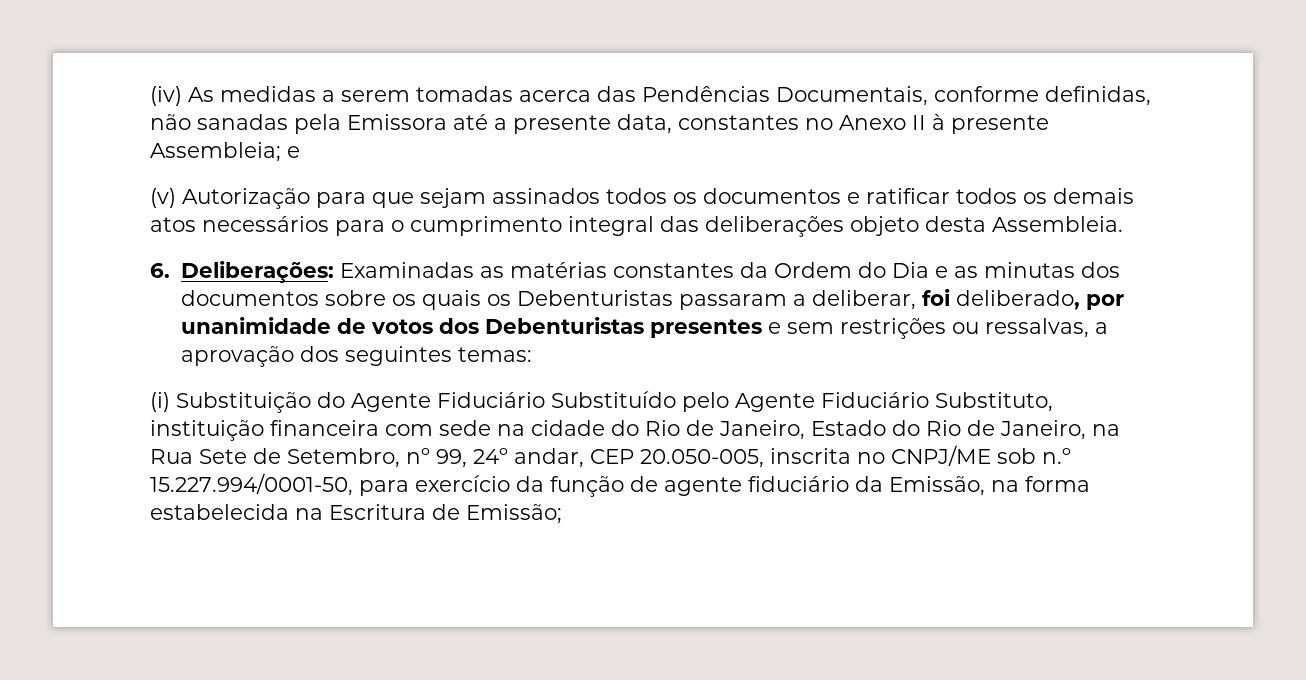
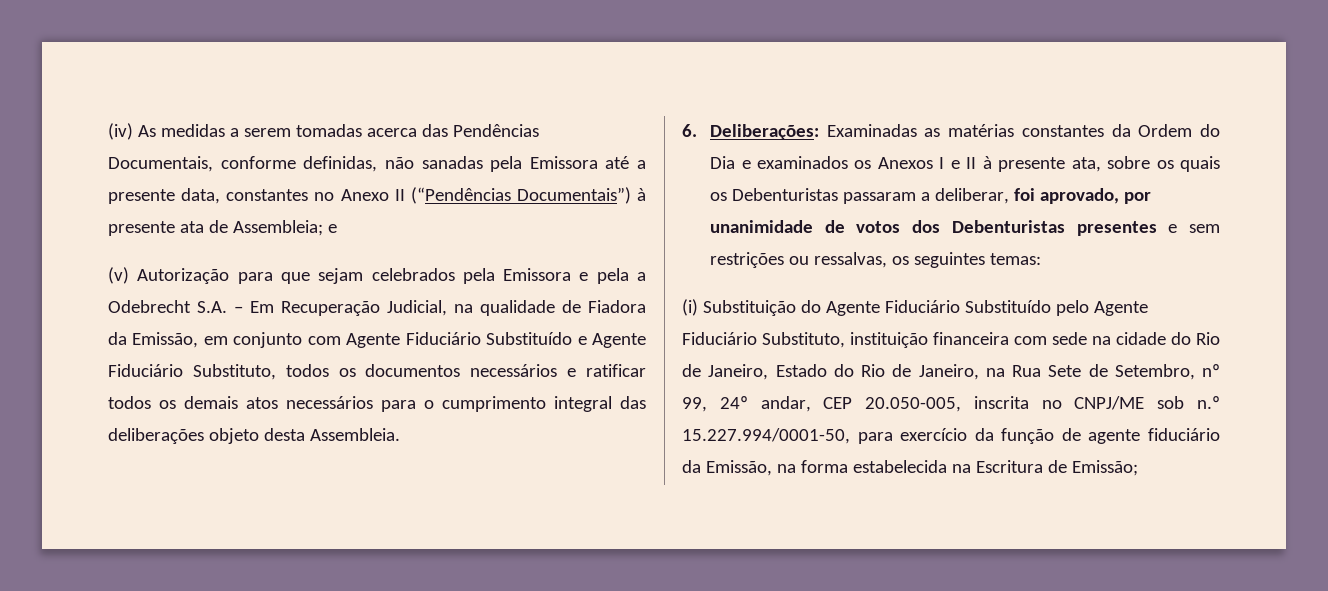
- (iv) As medidas a serem tomadas acerca das Pendências Documentais, conforme definidas, não sanadas pela Emissora até a presente data, constantes no Anexo II à presente Assembleia; e
+ (iv) As medidas a serem tomadas acerca das Pendências Documentais, conforme definidas, não sanadas pela Emissora até a presente data, constantes no Anexo II (“Pendências Documentais”) à presente ata de Assembleia; e
- (v) Autorização para que sejam assinados todos os documentos e ratificar todos os demais atos necessários para o cumprimento integral das deliberações objeto desta Assembleia.
+ (v) Autorização para que sejam celebrados pela Emissora e pela a Odebrecht S.A. – Em Recuperação Judicial, na qualidade de Fiadora da Emissão, em conjunto com Agente Fiduciário Substituído e Agente Fiduciário Substituto, todos os documentos necessários e ratificar todos os demais atos necessários para o cumprimento integral das deliberações objeto desta Assembleia.
- 6. Deliberações: Examinadas as matérias constantes da Ordem do Dia e as minutas dos documentos sobre os quais os Debenturistas passaram a deliberar, foi deliberado, por unanimidade de votos dos Debenturistas presentes e sem restrições ou ressalvas, a aprovação dos seguintes temas:
+ 6. Deliberações: Examinadas as matérias constantes da Ordem do Dia e examinados os Anexos I e II à presente ata, sobre os quais os Debenturistas passaram a deliberar, foi aprovado, por unanimidade de votos dos Debenturistas presentes e sem restrições ou ressalvas, os seguintes temas:

